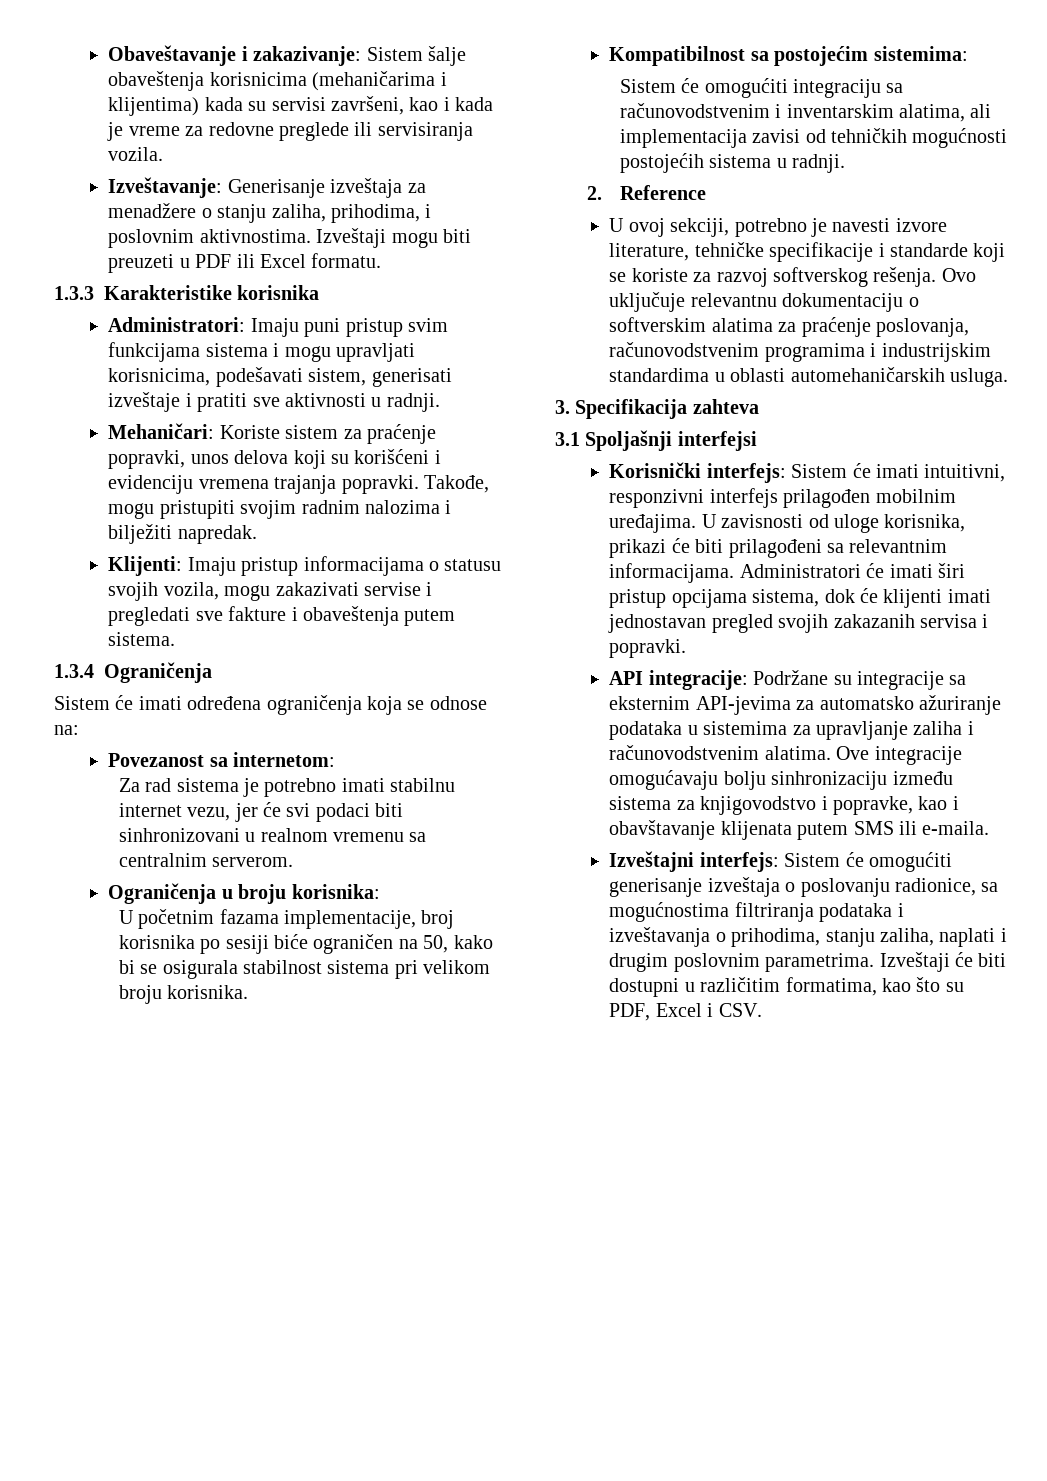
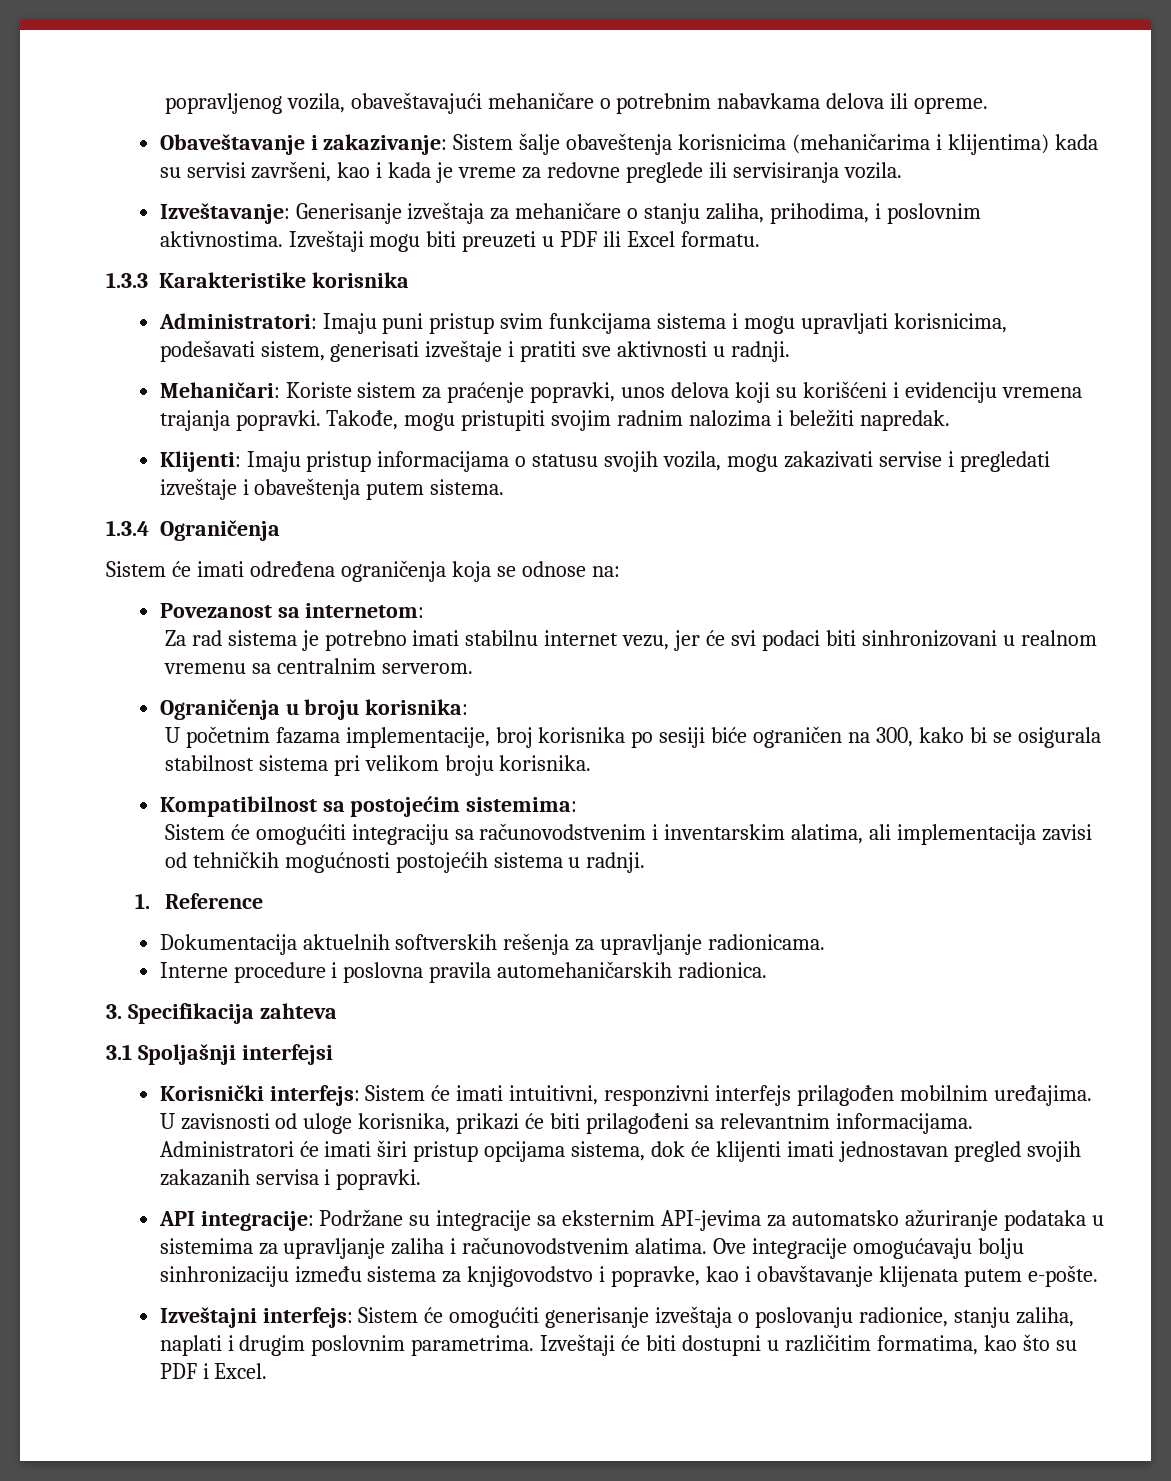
+ popravljenog vozila, obaveštavajući mehaničare o potrebnim nabavkama delova ili opreme.
- Izveštavanje: Generisanje izveštaja za menadžere o stanju zaliha, prihodima, i poslovnim aktivnostima.
+ Izveštavanje: Generisanje izveštaja za mehaničare o stanju zaliha, prihodima, i poslovnim aktivnostima.
- Takođe, mogu pristupiti svojim radnim nalozima i bilježiti napredak.
+ Takođe, mogu pristupiti svojim radnim nalozima i beležiti napredak.
- Klijenti: Imaju pristup informacijama o statusu svojih vozila, mogu zakazivati servise i pregledati sve fakture i obaveštenja putem sistema.
+ Klijenti: Imaju pristup informacijama o statusu svojih vozila, mogu zakazivati servise i pregledati izveštaje i obaveštenja putem sistema.
- U početnim fazama implementacije, broj korisnika po sesiji biće ograničen na 50, kako bi se osigurala stabilnost sistema pri velikom broju korisnika.
+ U početnim fazama implementacije, broj korisnika po sesiji biće ograničen na 300, kako bi se osigurala stabilnost sistema pri velikom broju korisnika.
- 2. Reference
+ 1. Reference
- U ovoj sekciji, potrebno je navesti izvore literature, tehničke specifikacije i standarde koji se koriste za razvoj softverskog rešenja. Ovo uključuje relevantnu dokumentaciju o softverskim alatima za praćenje poslovanja, računovodstvenim programima i industrijskim standardima u oblasti automehaničarskih usluga.
+ Dokumentacija aktuelnih softverskih rešenja za upravljanje radionicama.
+ Interne procedure i poslovna pravila automehaničarskih radionica.
- Ove integracije omogućavaju bolju sinhronizaciju između sistema za knjigovodstvo i popravke, kao i obavštavanje klijenata putem SMS ili e-maila.
+ Ove integracije omogućavaju bolju sinhronizaciju između sistema za knjigovodstvo i popravke, kao i obavštavanje klijenata putem e-pošte.
- Izveštajni interfejs: Sistem će omogućiti generisanje izveštaja o poslovanju radionice, sa mogućnostima filtriranja podataka i izveštavanja o prihodima, stanju zaliha, naplati i drugim poslovnim parametrima.
+ Izveštajni interfejs: Sistem će omogućiti generisanje izveštaja o poslovanju radionice, stanju zaliha, naplati i drugim poslovnim parametrima.
- Izveštaji će biti dostupni u različitim formatima, kao što su PDF, Excel i CSV.
+ Izveštaji će biti dostupni u različitim formatima, kao što su PDF i Excel.

